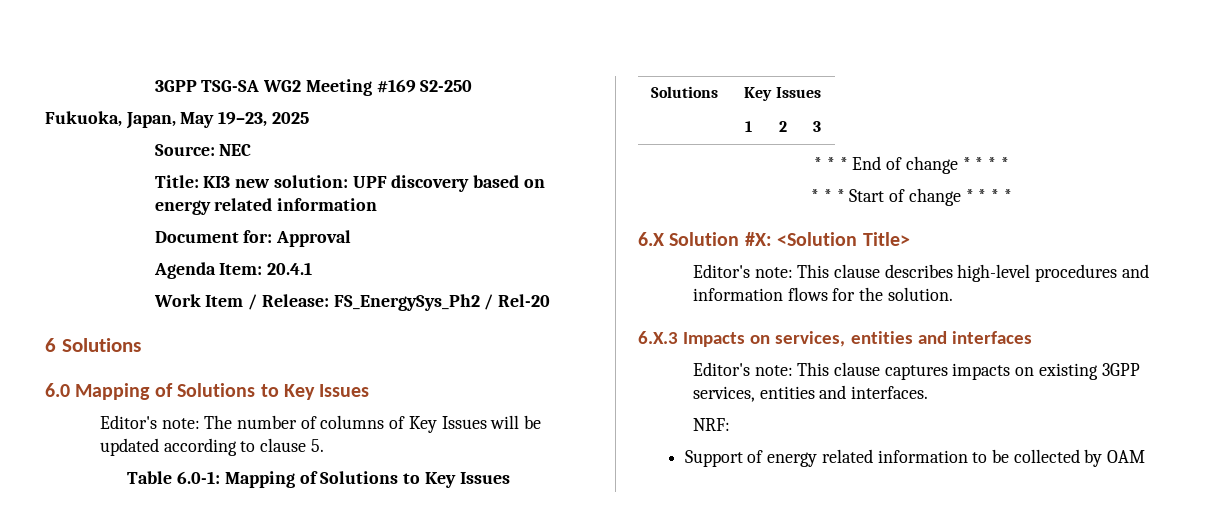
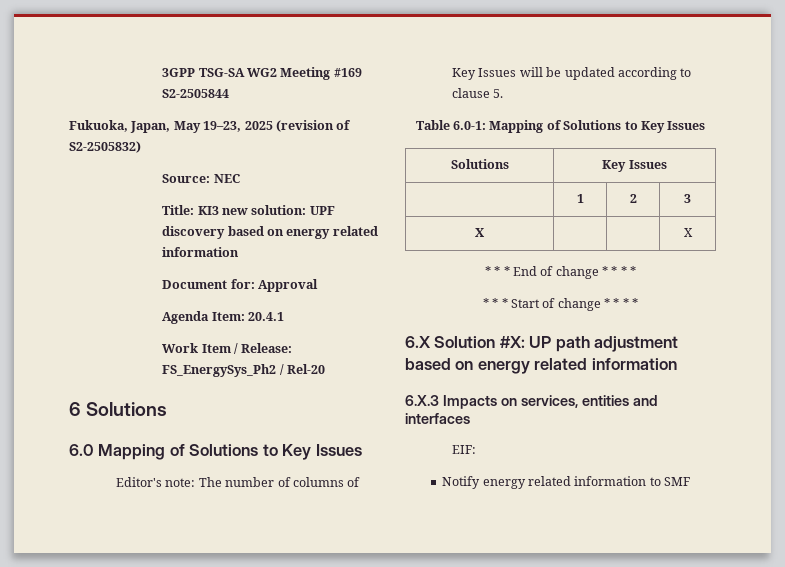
- 3GPP TSG-SA WG2 Meeting #169 S2-250
+ 3GPP TSG-SA WG2 Meeting #169 S2-2505844
- Fukuoka, Japan, May 19–23, 2025
+ Fukuoka, Japan, May 19–23, 2025 (revision of S2-2505832)
+ X | | | X
- 6.X Solution #X: <Solution Title>
- Editor's note: This clause describes high-level procedures and information flows for the solution.
+ 6.X Solution #X: UP path adjustment based on energy related information
- Editor's note: This clause captures impacts on existing 3GPP services, entities and interfaces.
- NRF:
- Support of energy related information to be collected by OAM
+ EIF:
+ Notify energy related information to SMF

